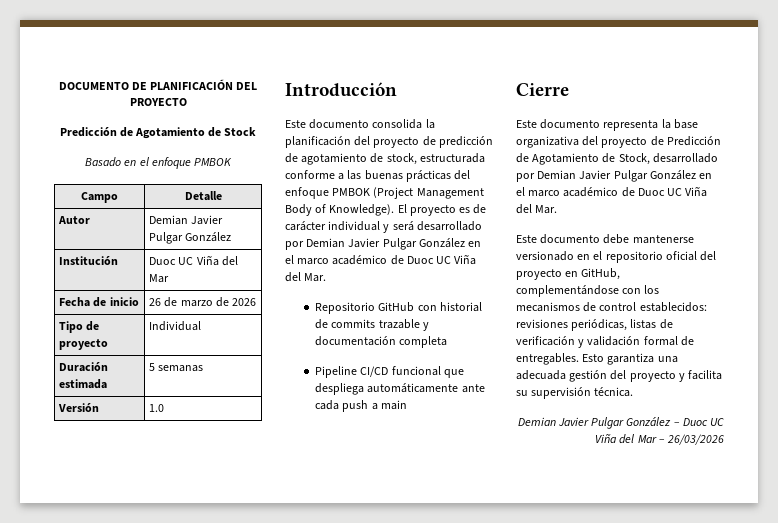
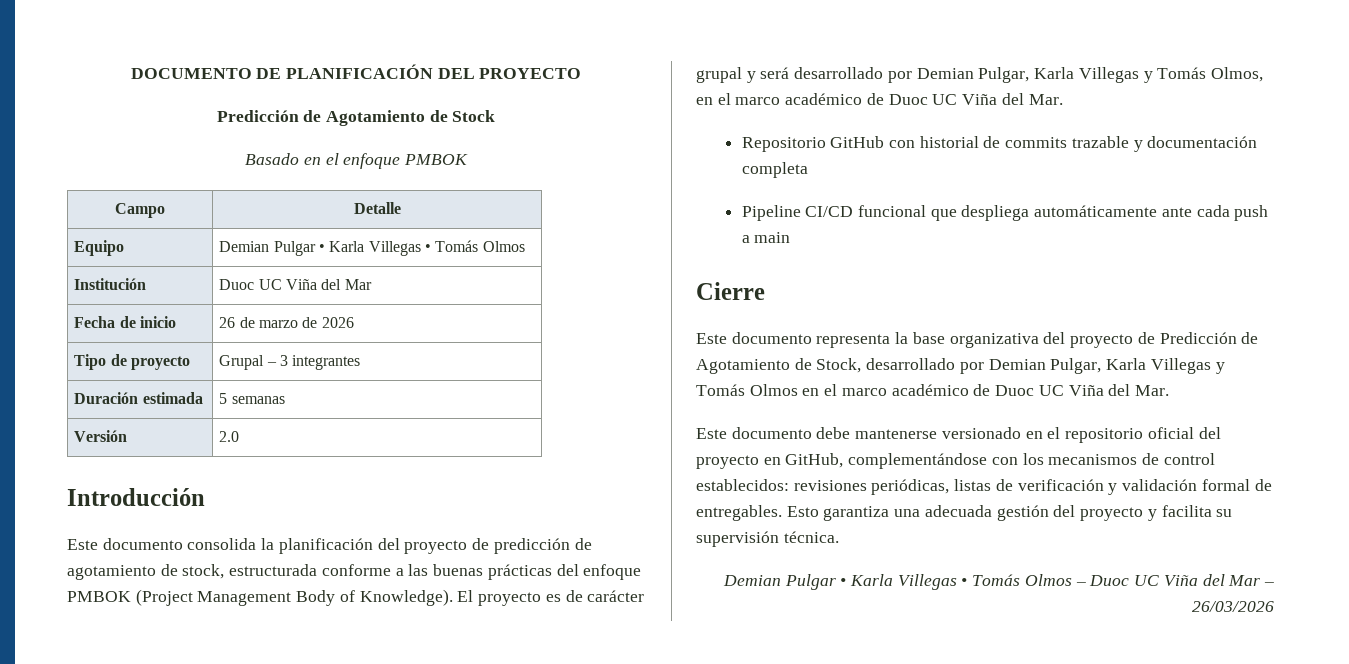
- Autor | Demian Javier Pulgar González
+ Equipo | Demian Pulgar • Karla Villegas • Tomás Olmos
- Tipo de proyecto | Individual
+ Tipo de proyecto | Grupal – 3 integrantes
- Versión | 1.0
+ Versión | 2.0
- El proyecto es de carácter individual y será desarrollado por Demian Javier Pulgar González en el marco académico de Duoc UC Viña del Mar.
+ El proyecto es de carácter grupal y será desarrollado por Demian Pulgar, Karla Villegas y Tomás Olmos, en el marco académico de Duoc UC Viña del Mar.
- Este documento representa la base organizativa del proyecto de Predicción de Agotamiento de Stock, desarrollado por Demian Javier Pulgar González en el marco académico de Duoc UC Viña del Mar.
+ Este documento representa la base organizativa del proyecto de Predicción de Agotamiento de Stock, desarrollado por Demian Pulgar, Karla Villegas y Tomás Olmos en el marco académico de Duoc UC Viña del Mar.
- Demian Javier Pulgar González – Duoc UC Viña del Mar – 26/03/2026
+ Demian Pulgar • Karla Villegas • Tomás Olmos – Duoc UC Viña del Mar – 26/03/2026

